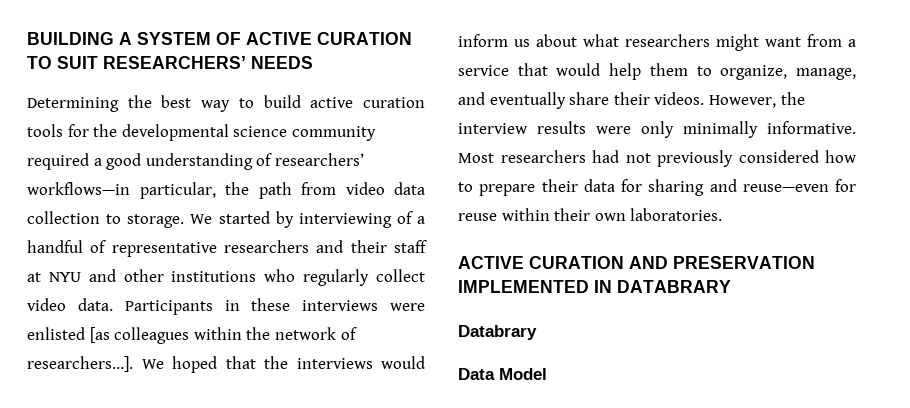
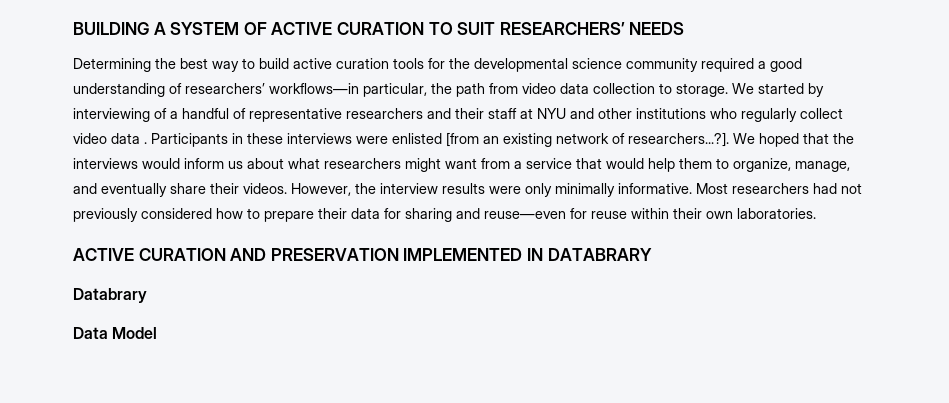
- We started by interviewing of a handful of representative researchers and their staff at NYU and other institutions who regularly collect video data.
+ We started by interviewing of a handful of representative researchers and their staff at NYU and other institutions who regularly collect video data .
- Participants in these interviews were enlisted [as colleagues within the network of researchers…]. We hoped that the interviews would inform us about what researchers might want from a service that would help them to organize, manage, and eventually share their videos.
+ Participants in these interviews were enlisted [from an existing network of researchers...?]. We hoped that the interviews would inform us about what researchers might want from a service that would help them to organize, manage, and eventually share their videos.

